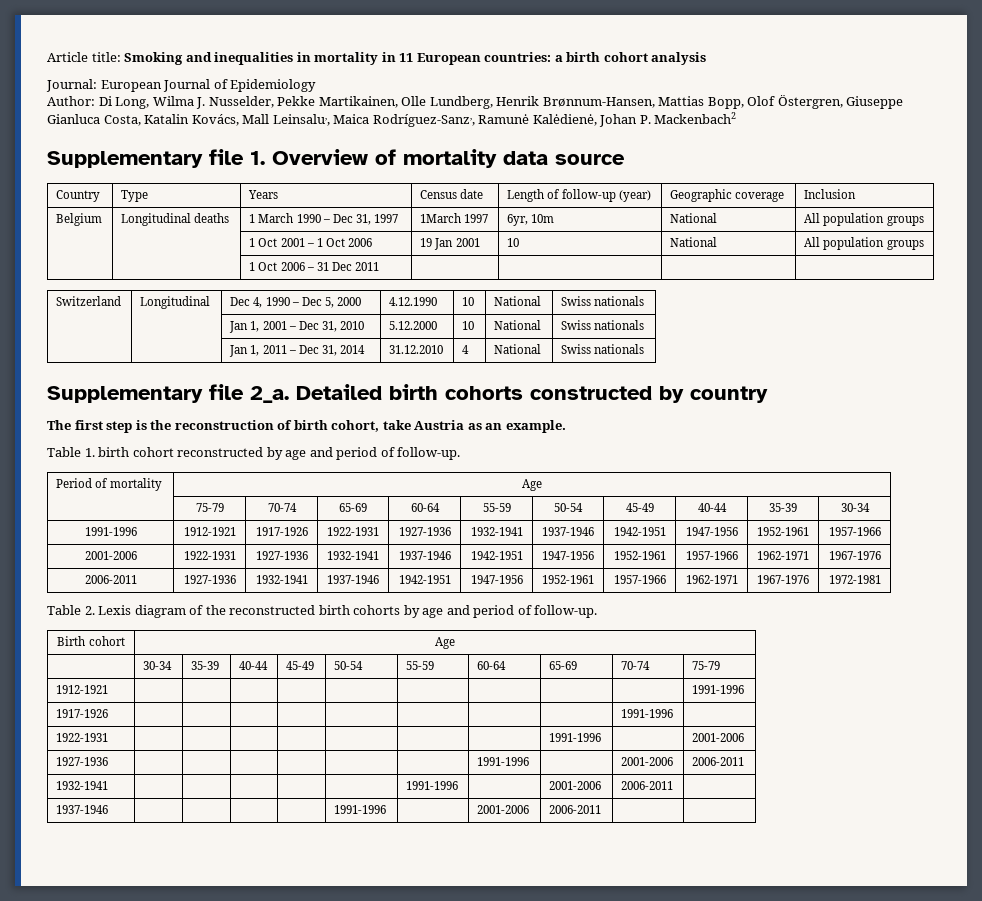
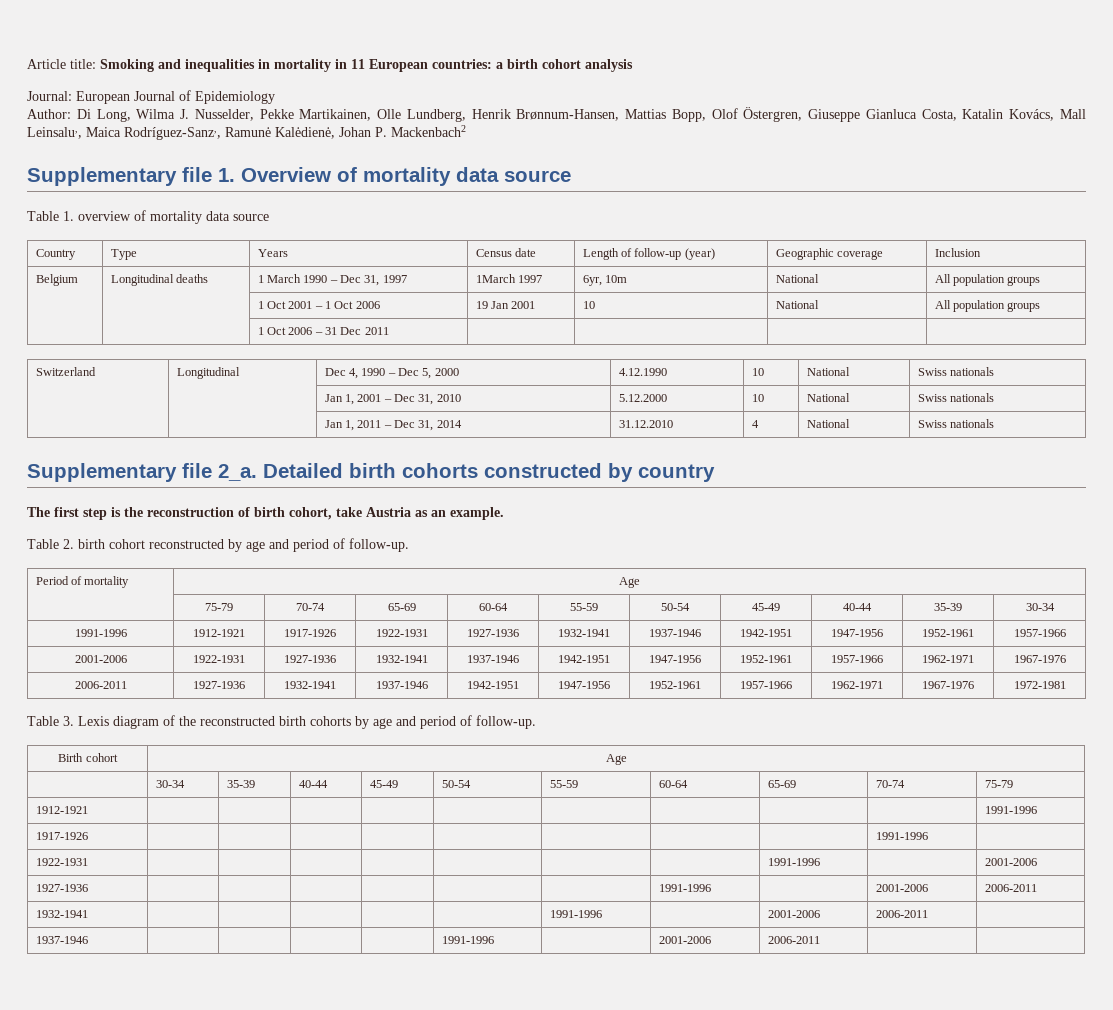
+ Table 1. overview of mortality data source
- Table 1. birth cohort reconstructed by age and period of follow-up.
+ Table 2. birth cohort reconstructed by age and period of follow-up.
- Table 2. Lexis diagram of the reconstructed birth cohorts by age and period of follow-up.
+ Table 3. Lexis diagram of the reconstructed birth cohorts by age and period of follow-up.

